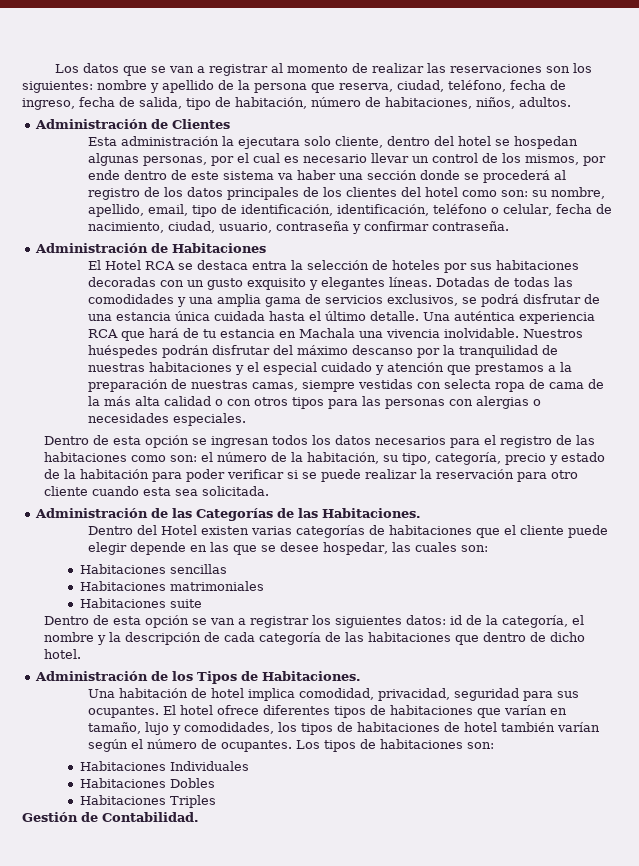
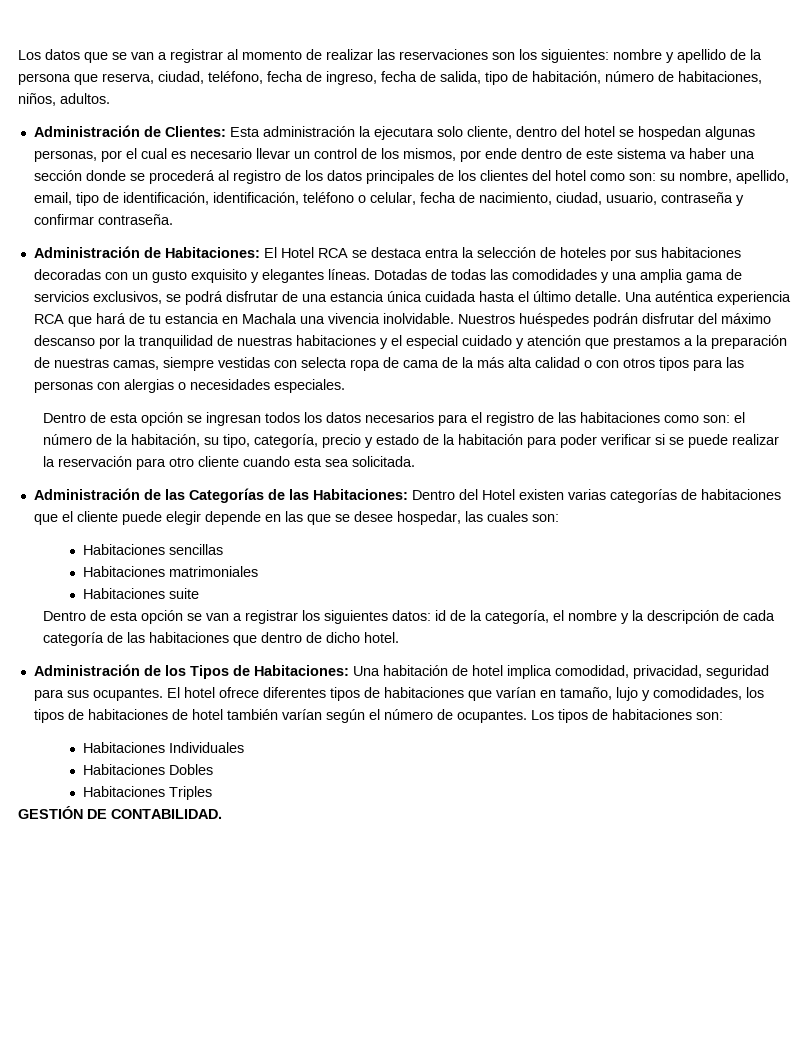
- Administración de Clientes
- Esta administración la ejecutara solo cliente, dentro del hotel se hospedan algunas personas, por el cual es necesario llevar un control de los mismos, por ende dentro de este sistema va haber una sección donde se procederá al registro de los datos principales de los clientes del hotel como son:
+ Administración de Clientes: Esta administración la ejecutara solo cliente, dentro del hotel se hospedan algunas personas, por el cual es necesario llevar un control de los mismos, por ende dentro de este sistema va haber una sección donde se procederá al registro de los datos principales de los clientes del hotel como son:
- Administración de Habitaciones
- El Hotel RCA se destaca entra la selección de hoteles por sus habitaciones decoradas con un gusto exquisito y elegantes líneas.
+ Administración de Habitaciones: El Hotel RCA se destaca entra la selección de hoteles por sus habitaciones decoradas con un gusto exquisito y elegantes líneas.
- Administración de las Categorías de las Habitaciones.
- Dentro del Hotel existen varias categorías de habitaciones que el cliente puede elegir depende en las que se desee hospedar, las cuales son:
+ Administración de las Categorías de las Habitaciones: Dentro del Hotel existen varias categorías de habitaciones que el cliente puede elegir depende en las que se desee hospedar, las cuales son:
- Administración de los Tipos de Habitaciones.
- Una habitación de hotel implica comodidad, privacidad, seguridad para sus ocupantes.
+ Administración de los Tipos de Habitaciones: Una habitación de hotel implica comodidad, privacidad, seguridad para sus ocupantes.
- Gestión de Contabilidad.
+ GESTIÓN DE CONTABILIDAD.

